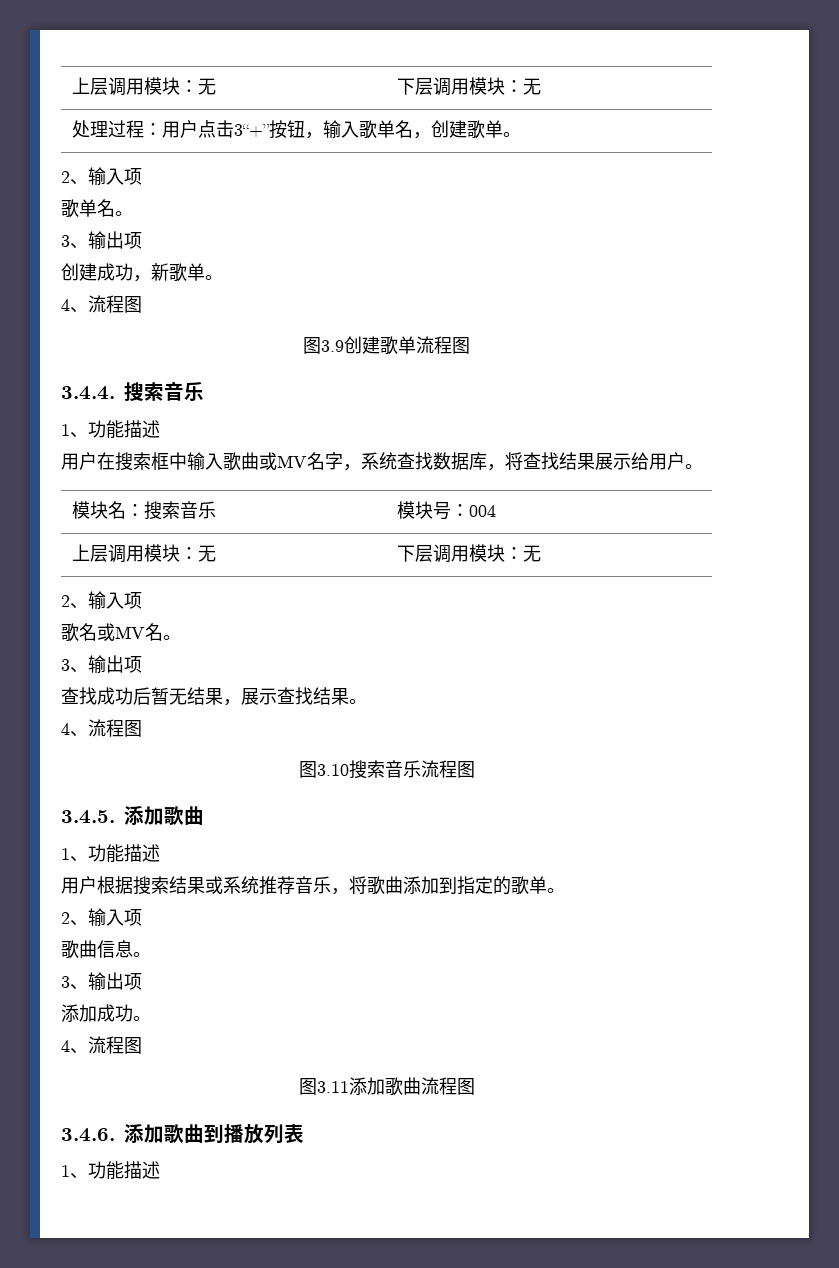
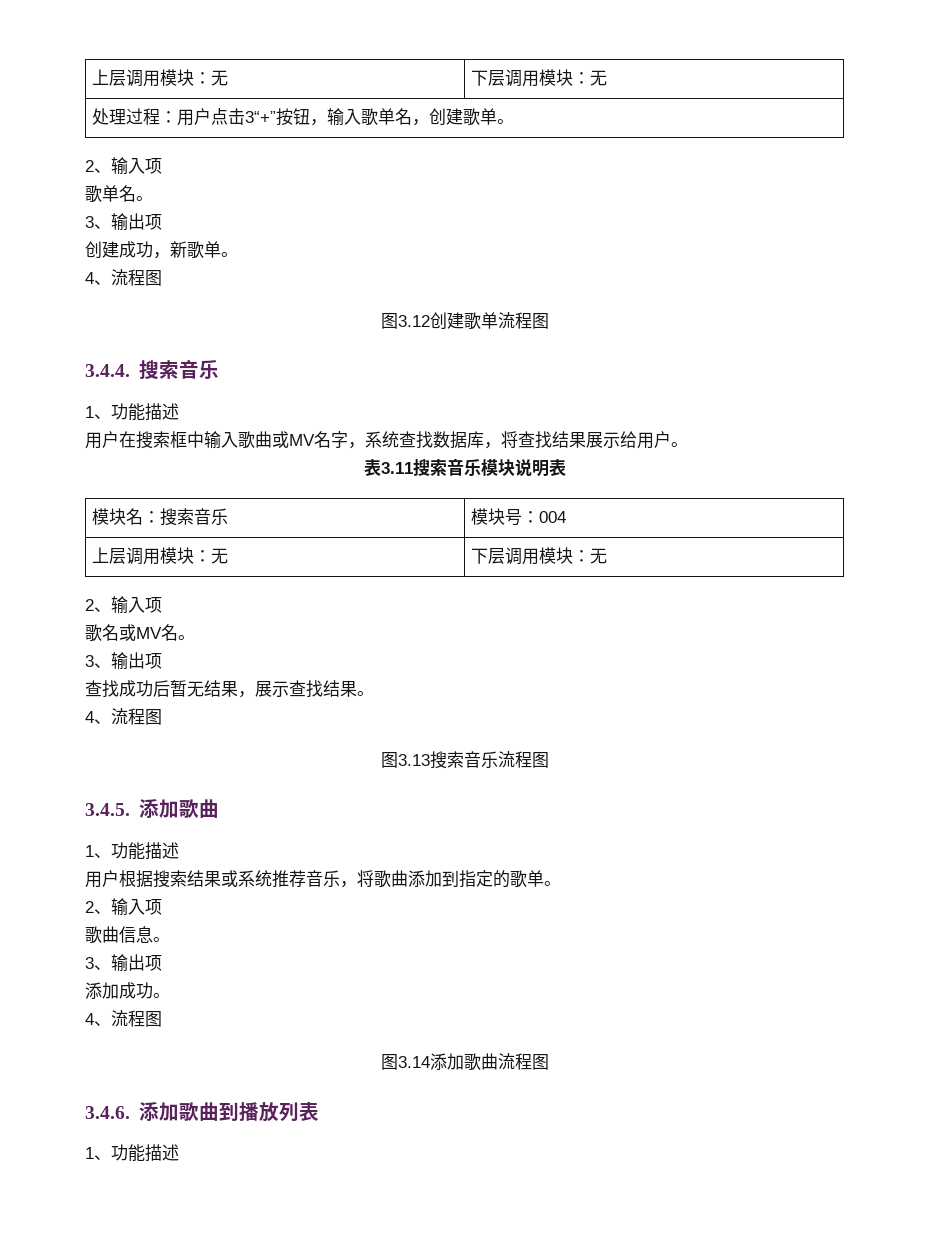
- 图3.9创建歌单流程图
+ 图3.12创建歌单流程图
+ 表3.11搜索音乐模块说明表
- 图3.10搜索音乐流程图
+ 图3.13搜索音乐流程图
- 图3.11添加歌曲流程图
+ 图3.14添加歌曲流程图

